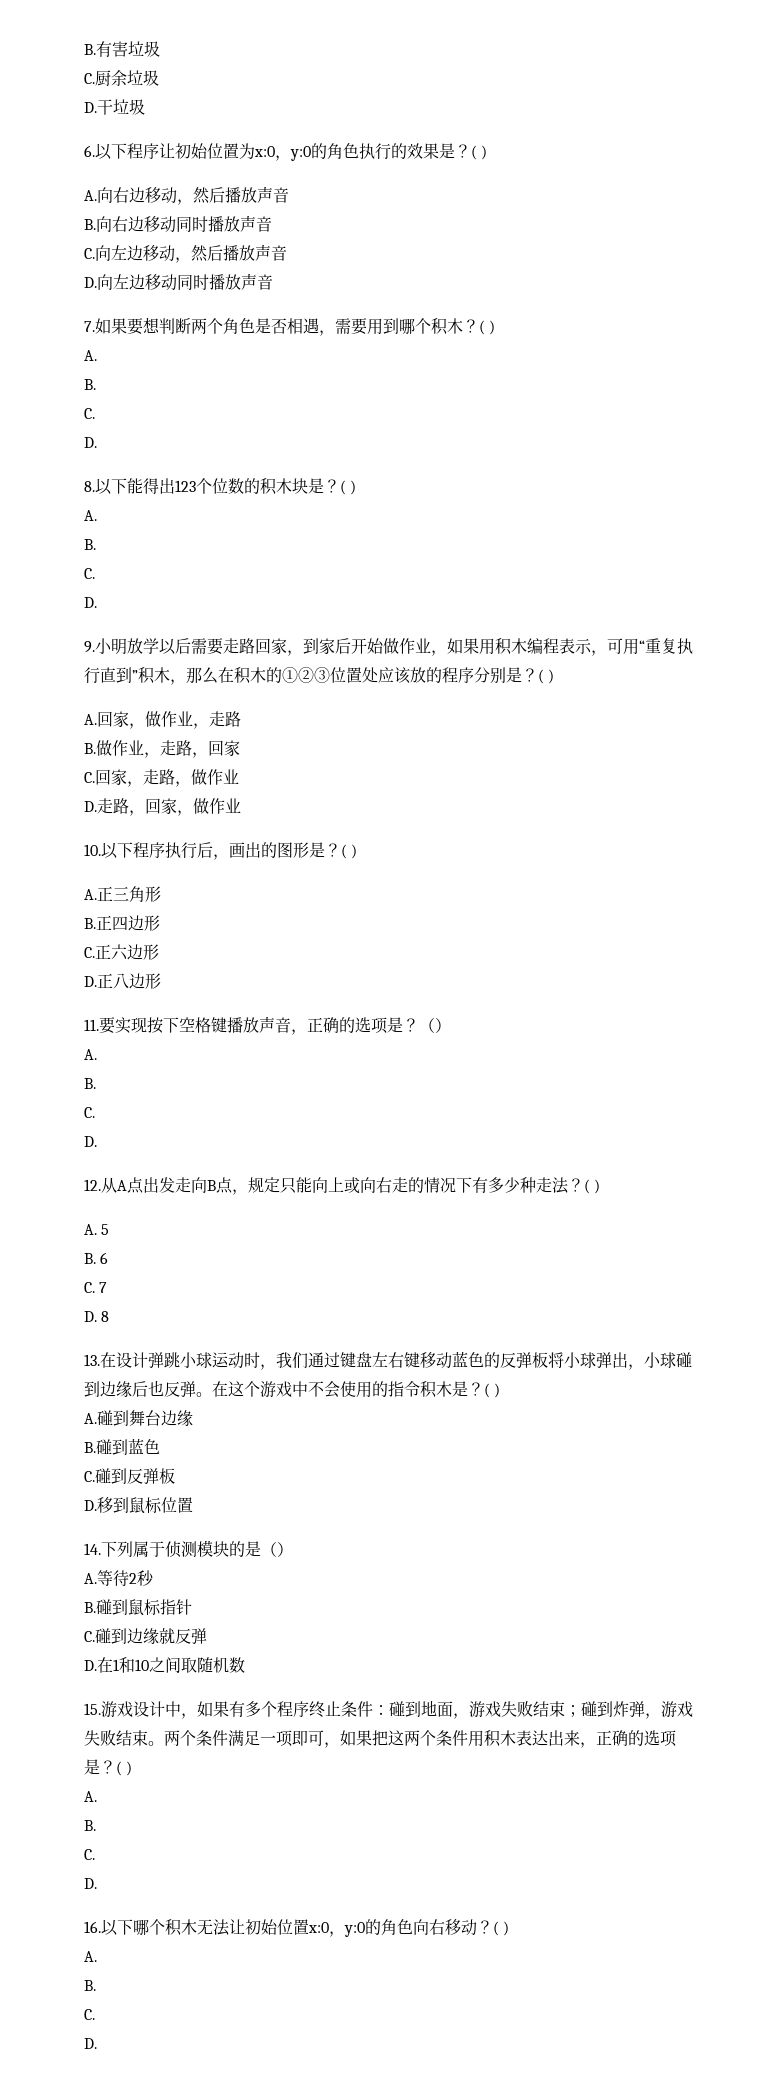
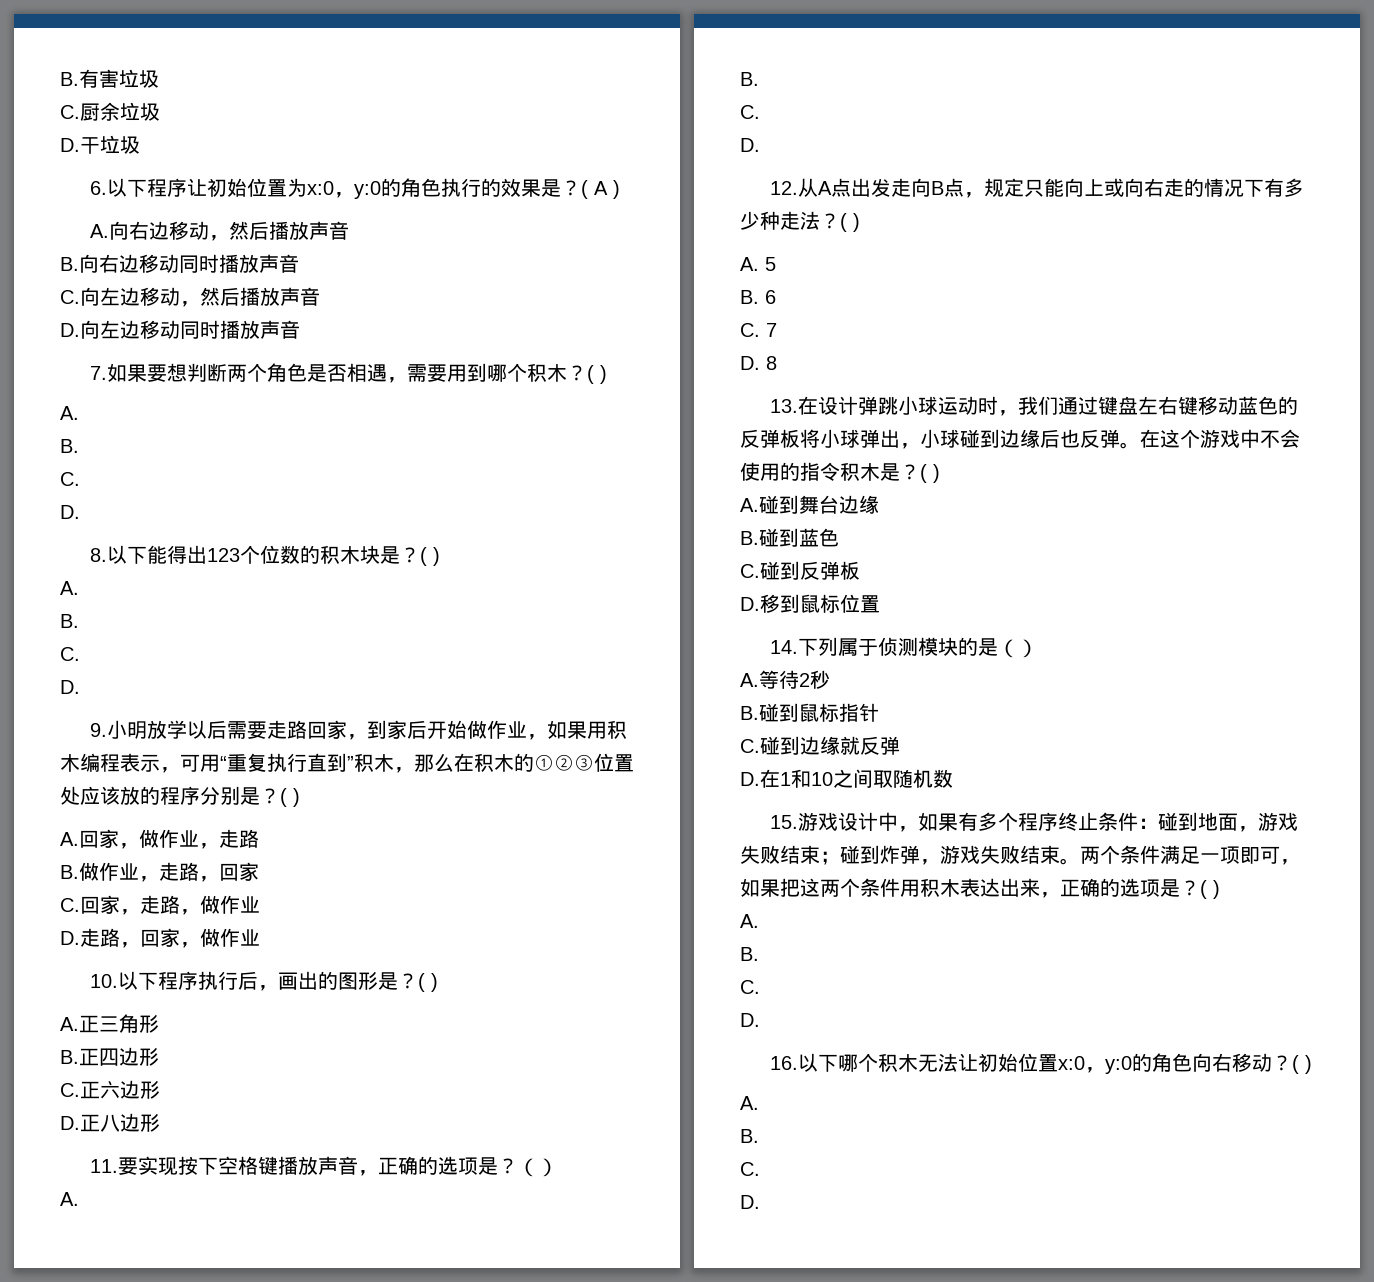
- 6.以下程序让初始位置为x:0，y:0的角色执行的效果是？( )
+ 6.以下程序让初始位置为x:0，y:0的角色执行的效果是？( A )

